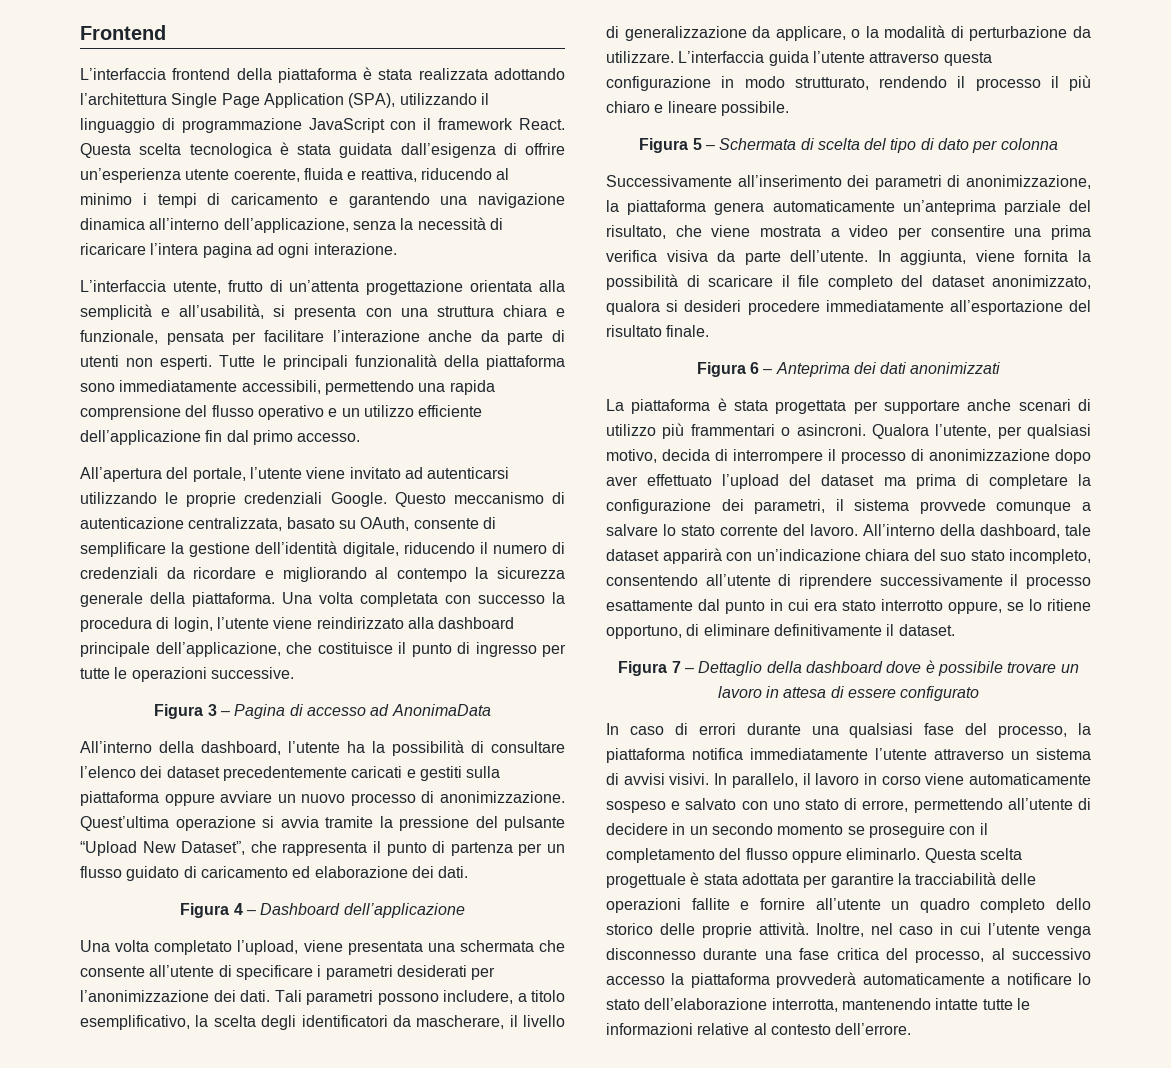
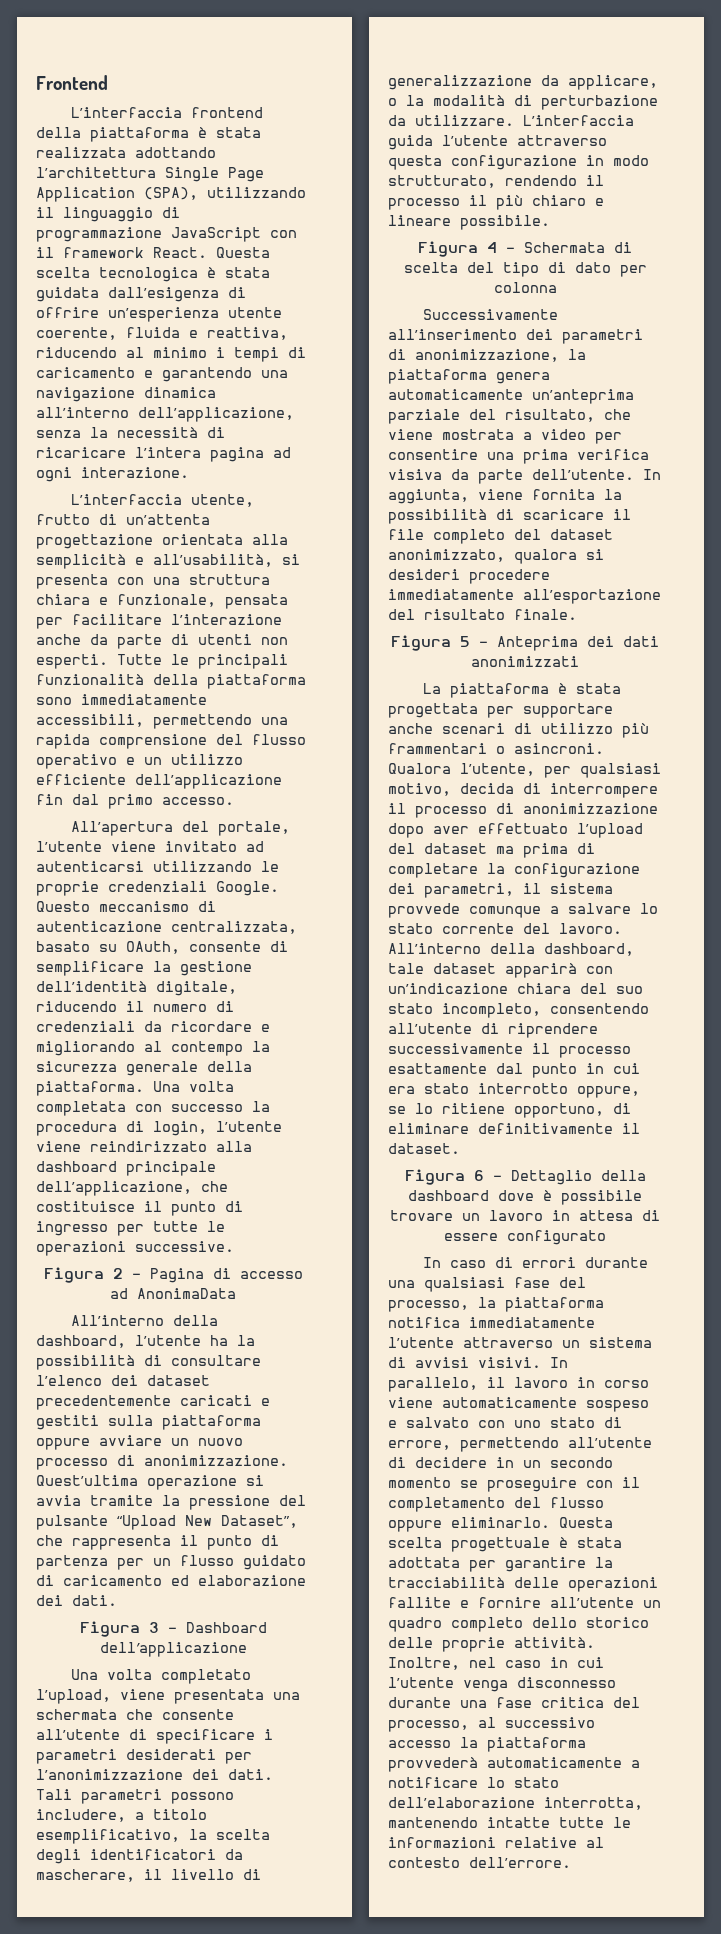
- Figura 3 – Pagina di accesso ad AnonimaData
+ Figura 2 – Pagina di accesso ad AnonimaData
- Figura 4 – Dashboard dell’applicazione
+ Figura 3 – Dashboard dell’applicazione
- Figura 5 – Schermata di scelta del tipo di dato per colonna
+ Figura 4 – Schermata di scelta del tipo di dato per colonna
- Figura 6 – Anteprima dei dati anonimizzati
+ Figura 5 – Anteprima dei dati anonimizzati
- Figura 7 – Dettaglio della dashboard dove è possibile trovare un lavoro in attesa di essere configurato
+ Figura 6 – Dettaglio della dashboard dove è possibile trovare un lavoro in attesa di essere configurato

